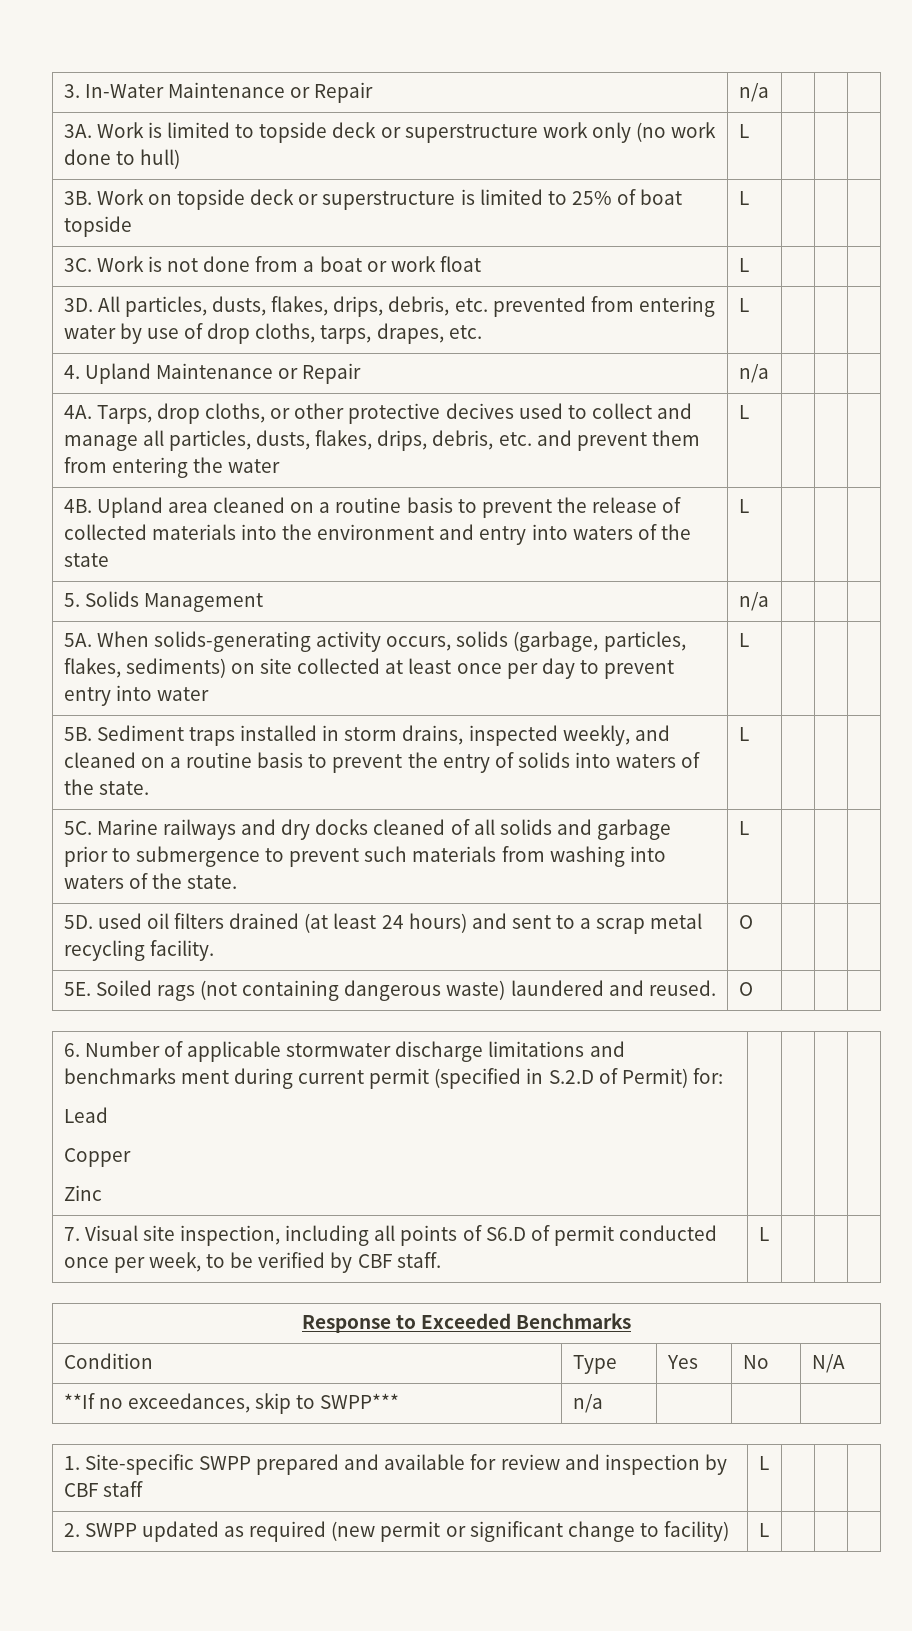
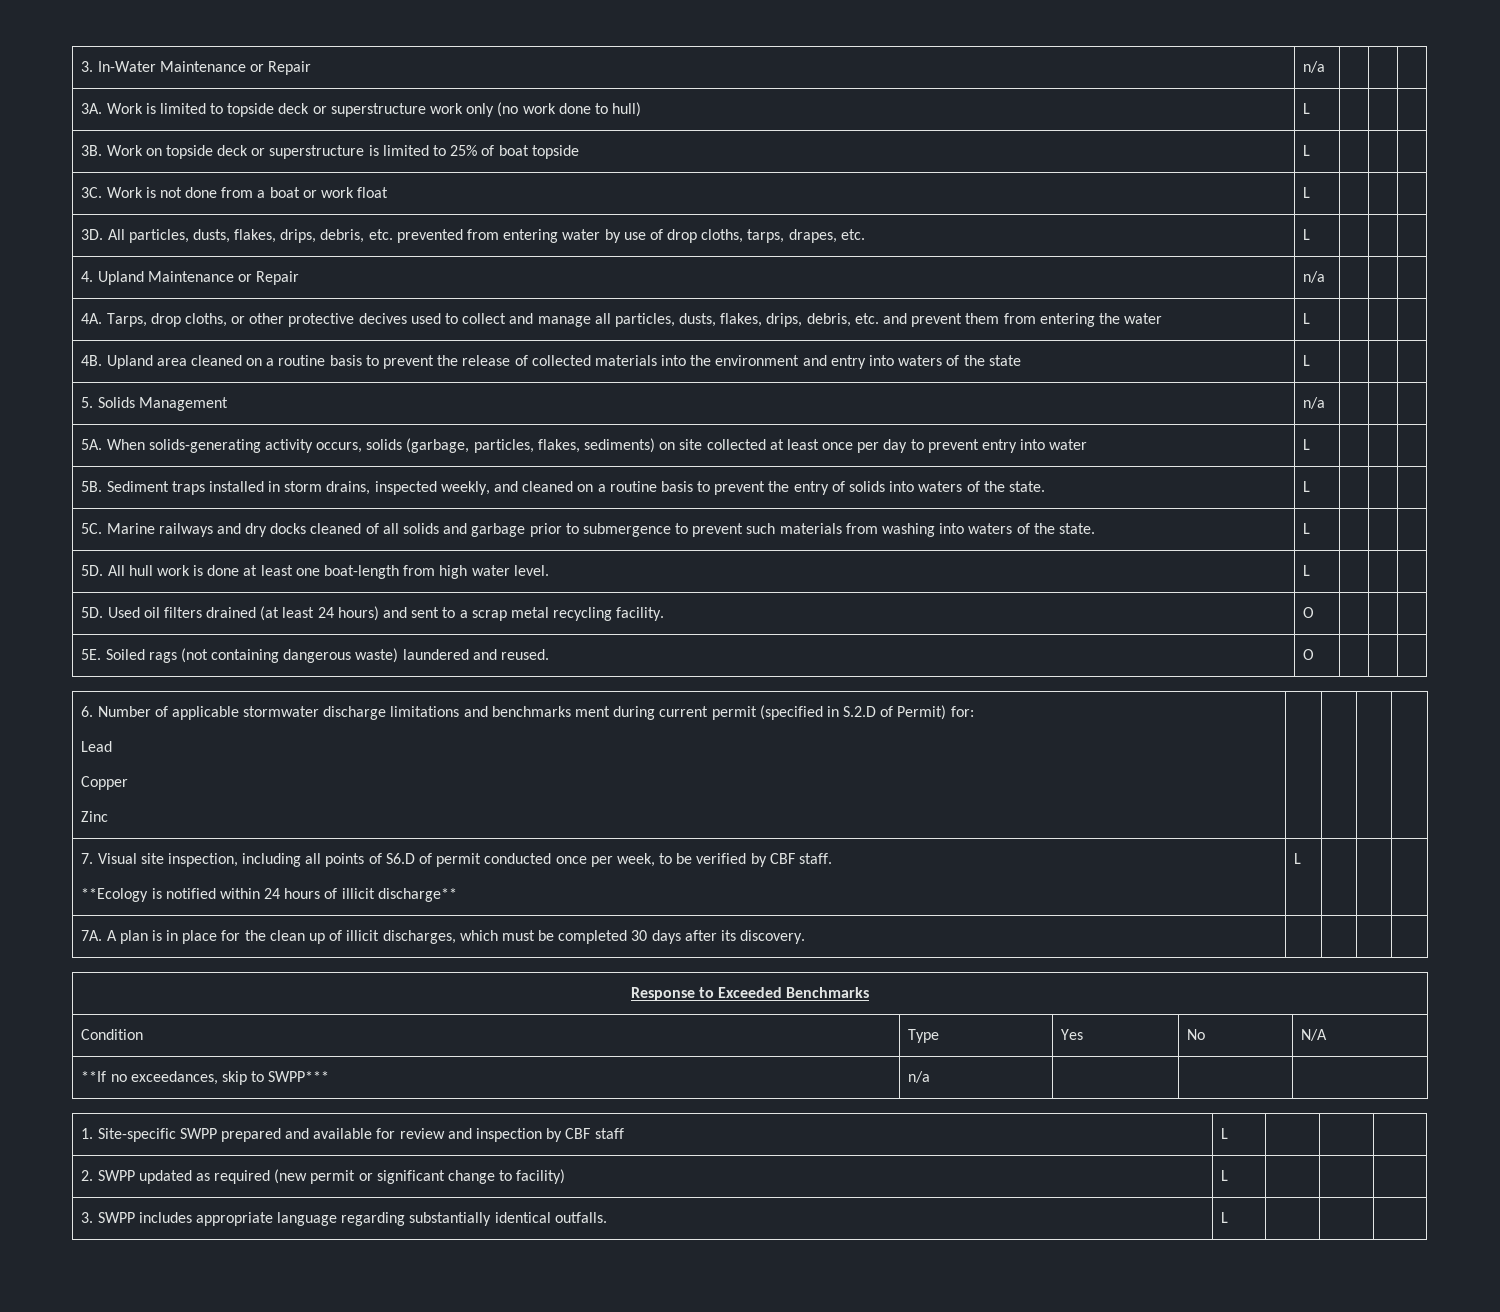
- 5D. used oil filters drained (at least 24 hours) and sent to a scrap metal recycling facility. | O | | |
+ 5D. All hull work is done at least one boat-length from high water level. | L | | |
+ 5D. Used oil filters drained (at least 24 hours) and sent to a scrap metal recycling facility. | O | | |
- 7. Visual site inspection, including all points of S6.D of permit conducted once per week, to be verified by CBF staff. | L | | |
+ 7. Visual site inspection, including all points of S6.D of permit conducted once per week, to be verified by CBF staff.
+ **Ecology is notified within 24 hours of illicit discharge** | L | | |
+ 7A. A plan is in place for the clean up of illicit discharges, which must be completed 30 days after its discovery. | | | |
+ 3. SWPP includes appropriate language regarding substantially identical outfalls. | L | | |

